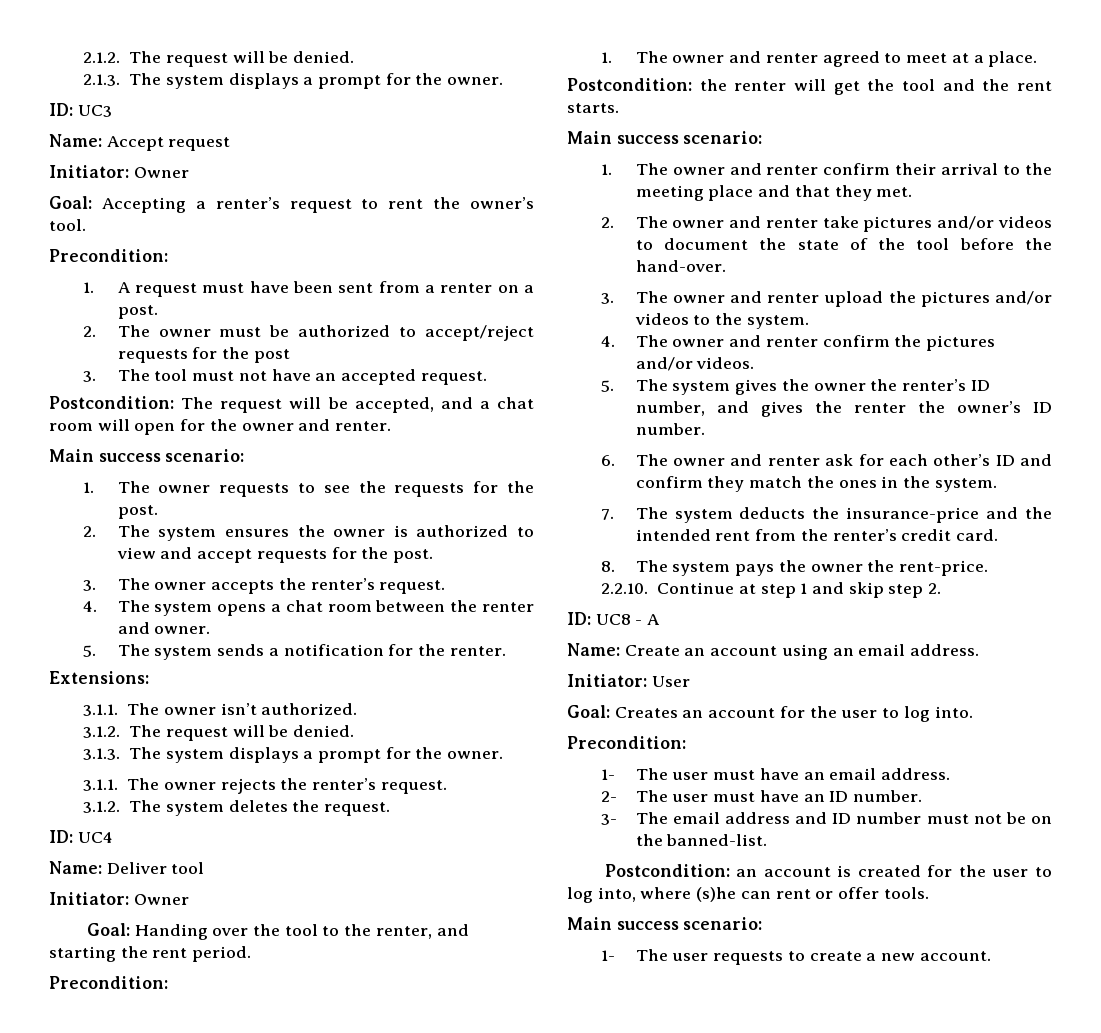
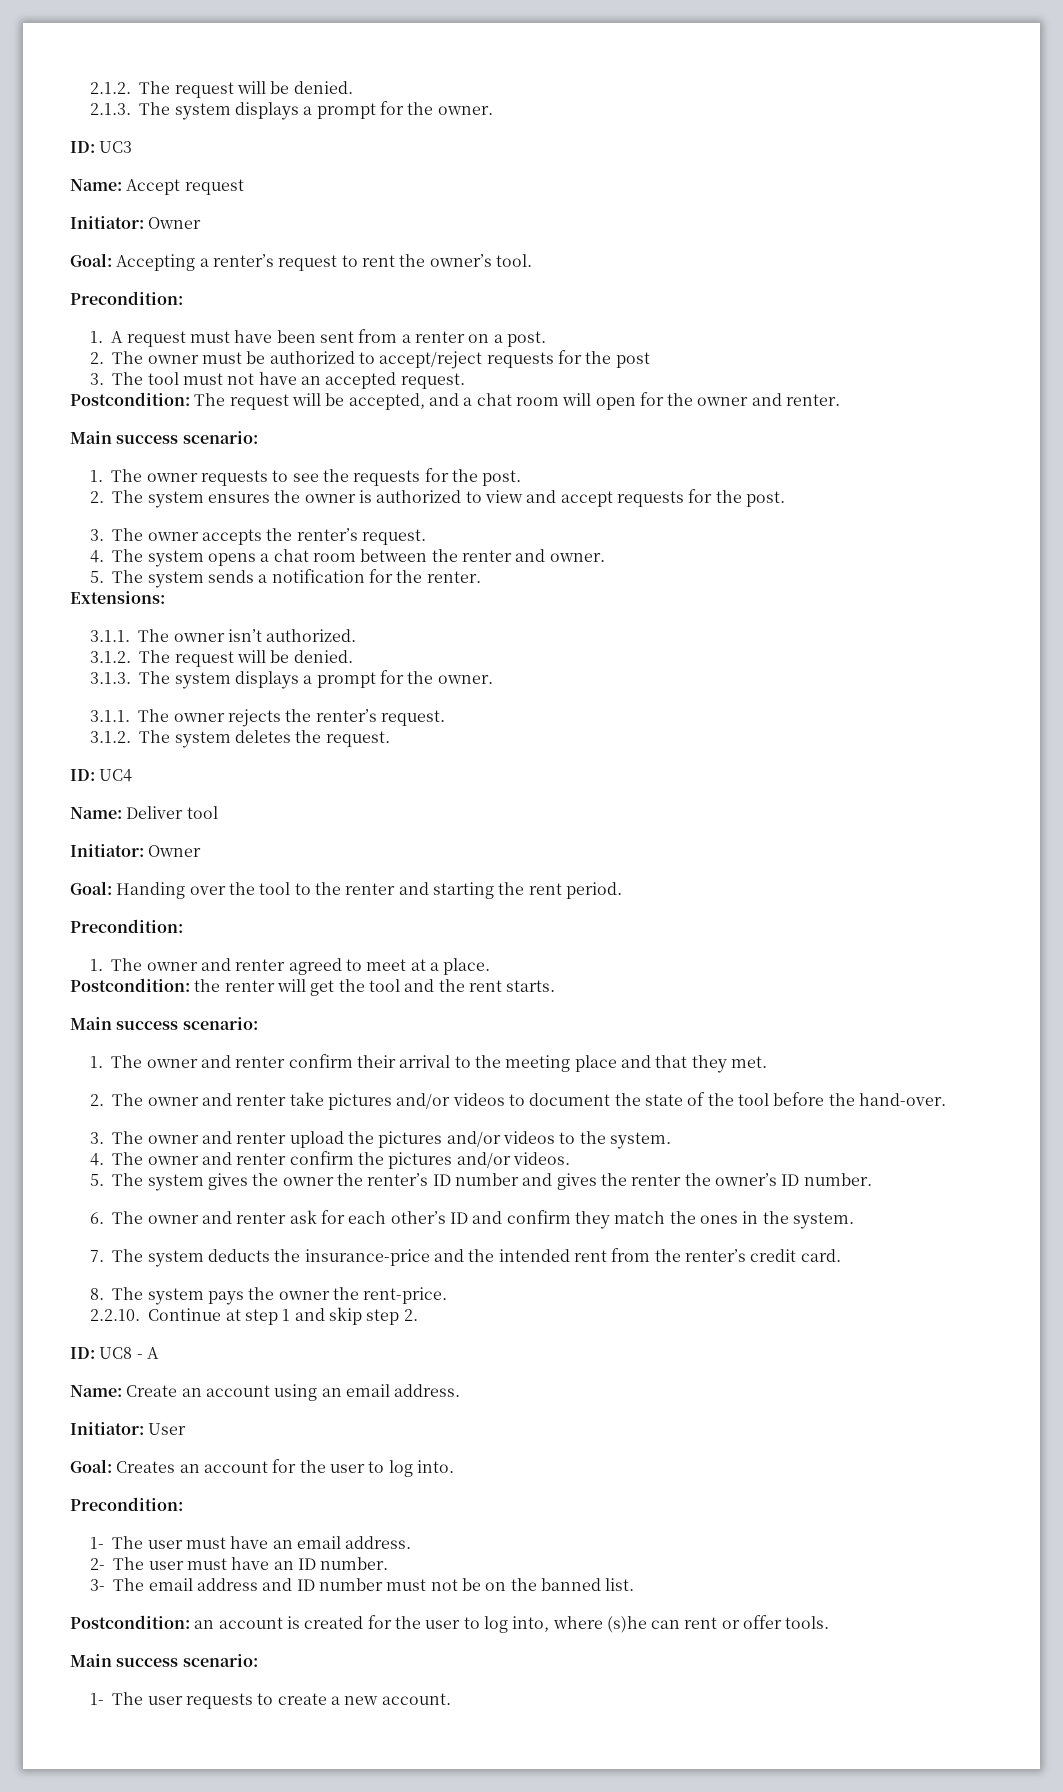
- Goal: Handing over the tool to the renter, and starting the rent period.
+ Goal: Handing over the tool to the renter and starting the rent period.
- 5. The system gives the owner the renter’s ID number, and gives the renter the owner’s ID number.
+ 5. The system gives the owner the renter’s ID number and gives the renter the owner’s ID number.
- 3- The email address and ID number must not be on the banned-list.
+ 3- The email address and ID number must not be on the banned list.

